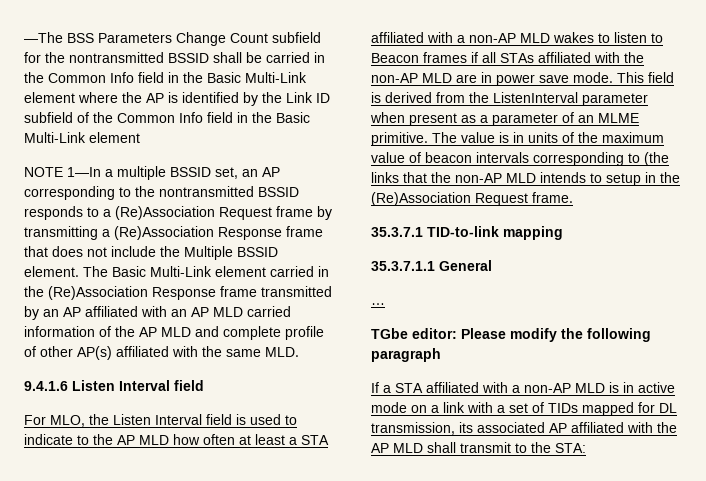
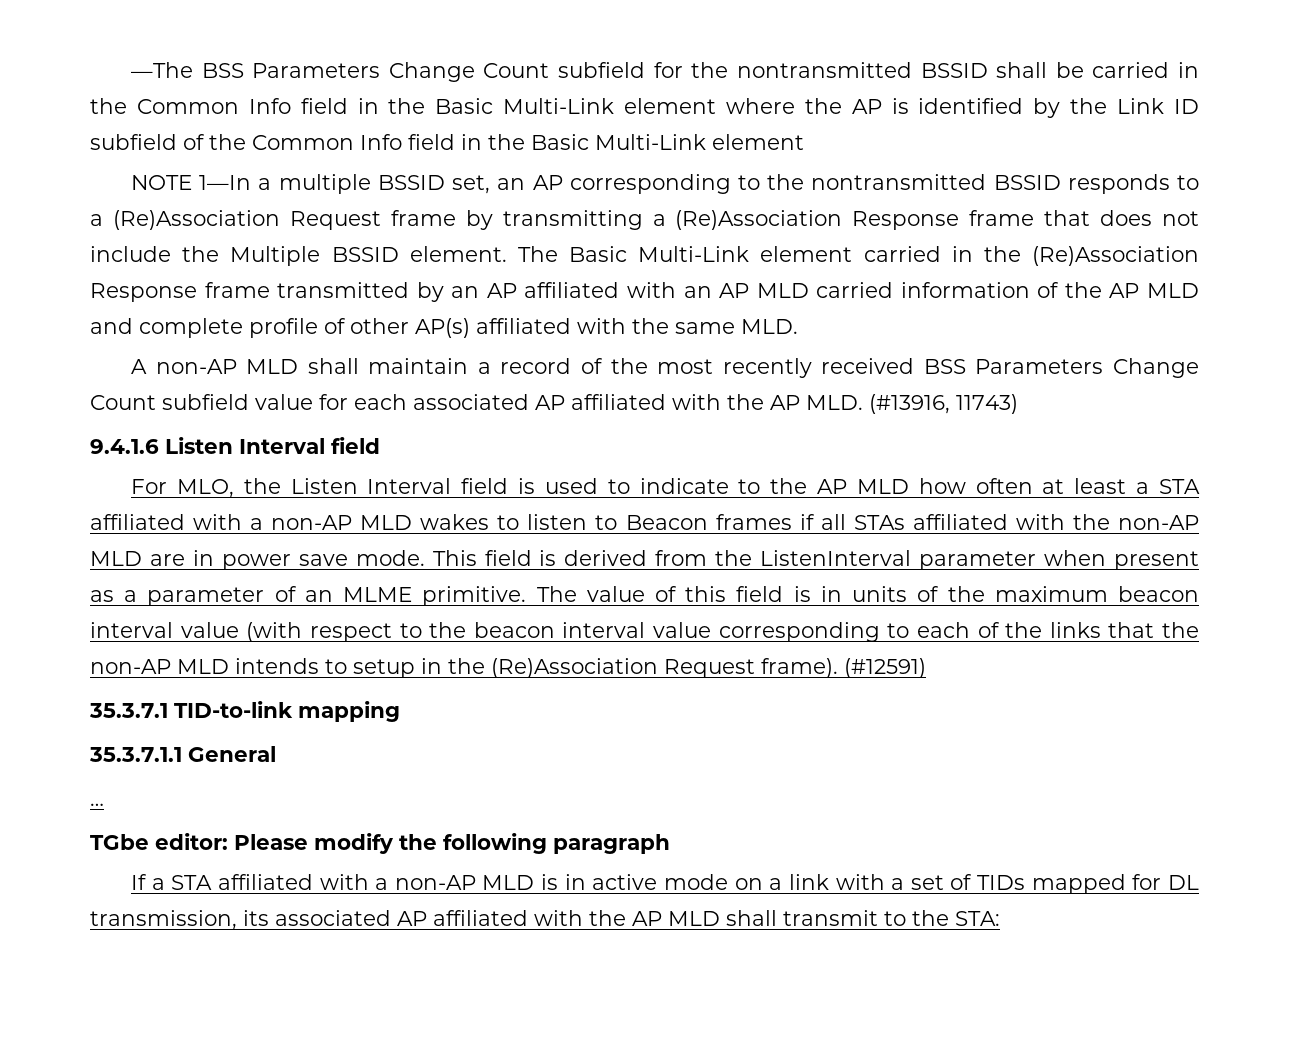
+ A non-AP MLD shall maintain a record of the most recently received BSS Parameters Change Count subfield value for each associated AP affiliated with the AP MLD. (#13916, 11743)
- The value is in units of the maximum value of beacon intervals corresponding to (the links that the non-AP MLD intends to setup in the (Re)Association Request frame.
+ The value of this field is in units of the maximum beacon interval value (with respect to the beacon interval value corresponding to each of the links that the non-AP MLD intends to setup in the (Re)Association Request frame). (#12591)

